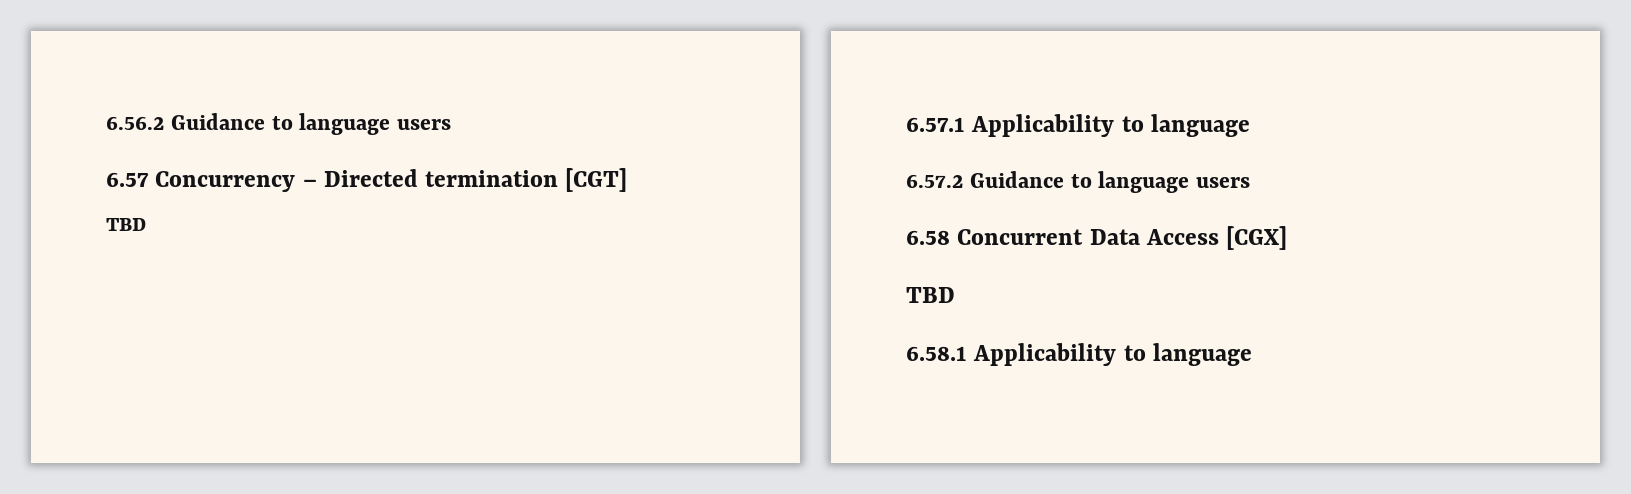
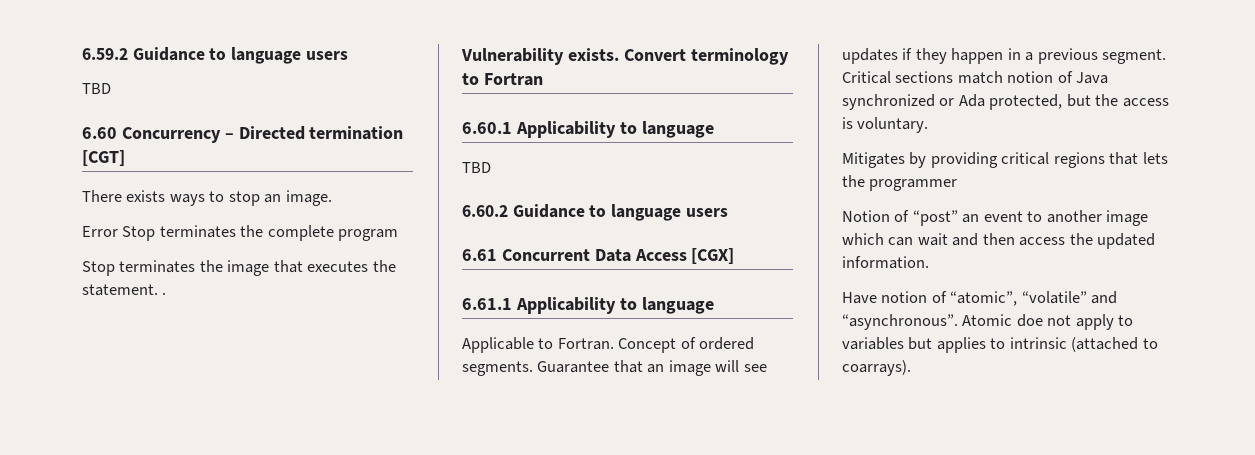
- 6.56.2 Guidance to language users
- 6.57 Concurrency – Directed termination [CGT]
+ 6.59.2 Guidance to language users
  TBD
- 6.57.1 Applicability to language
- 6.57.2 Guidance to language users
- 6.58 Concurrent Data Access [CGX]
+ 6.60 Concurrency – Directed termination [CGT]
+ There exists ways to stop an image.
+ Error Stop terminates the complete program
+ Stop terminates the image that executes the statement. .
+ Vulnerability exists. Convert terminology to Fortran
+ 6.60.1 Applicability to language
  TBD
- 6.58.1 Applicability to language
+ 6.60.2 Guidance to language users
+ 6.61 Concurrent Data Access [CGX]
+ 6.61.1 Applicability to language
+ Applicable to Fortran. Concept of ordered segments. Guarantee that an image will see updates if they happen in a previous segment. Critical sections match notion of Java synchronized or Ada protected, but the access is voluntary.
+ Mitigates by providing critical regions that lets the programmer
+ Notion of “post” an event to another image which can wait and then access the updated information.
+ Have notion of “atomic”, “volatile” and “asynchronous”. Atomic doe not apply to variables but applies to intrinsic (attached to coarrays).

